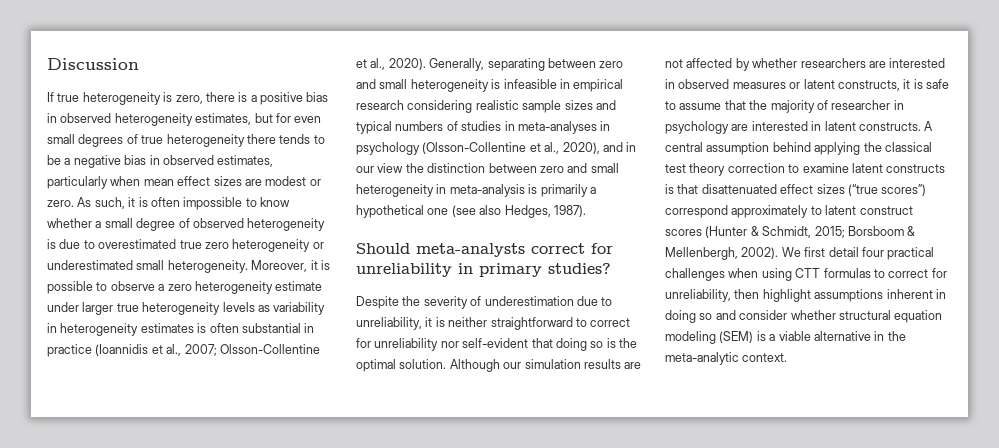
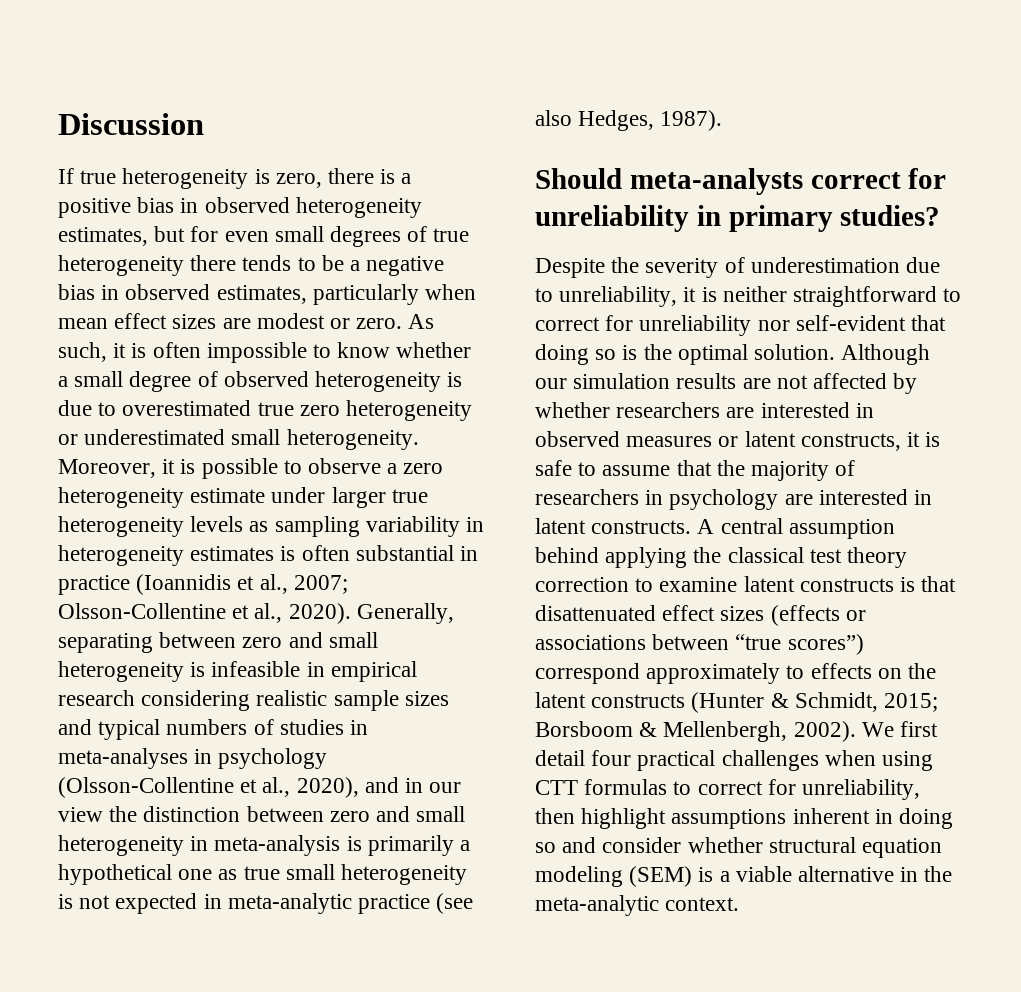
- Moreover, it is possible to observe a zero heterogeneity estimate under larger true heterogeneity levels as variability in heterogeneity estimates is often substantial in practice (Ioannidis et al., 2007; Olsson-Collentine et al., 2020).
+ Moreover, it is possible to observe a zero heterogeneity estimate under larger true heterogeneity levels as sampling variability in heterogeneity estimates is often substantial in practice (Ioannidis et al., 2007; Olsson-Collentine et al., 2020).
- Generally, separating between zero and small heterogeneity is infeasible in empirical research considering realistic sample sizes and typical numbers of studies in meta-analyses in psychology (Olsson-Collentine et al., 2020), and in our view the distinction between zero and small heterogeneity in meta-analysis is primarily a hypothetical one (see also Hedges, 1987).
+ Generally, separating between zero and small heterogeneity is infeasible in empirical research considering realistic sample sizes and typical numbers of studies in meta-analyses in psychology (Olsson-Collentine et al., 2020), and in our view the distinction between zero and small heterogeneity in meta-analysis is primarily a hypothetical one as true small heterogeneity is not expected in meta-analytic practice (see also Hedges, 1987).
- Although our simulation results are not affected by whether researchers are interested in observed measures or latent constructs, it is safe to assume that the majority of researcher in psychology are interested in latent constructs.
+ Although our simulation results are not affected by whether researchers are interested in observed measures or latent constructs, it is safe to assume that the majority of researchers in psychology are interested in latent constructs.
- A central assumption behind applying the classical test theory correction to examine latent constructs is that disattenuated effect sizes (“true scores”) correspond approximately to latent construct scores (Hunter & Schmidt, 2015; Borsboom & Mellenbergh, 2002).
+ A central assumption behind applying the classical test theory correction to examine latent constructs is that disattenuated effect sizes (effects or associations between “true scores”) correspond approximately to effects on the latent constructs (Hunter & Schmidt, 2015; Borsboom & Mellenbergh, 2002).

